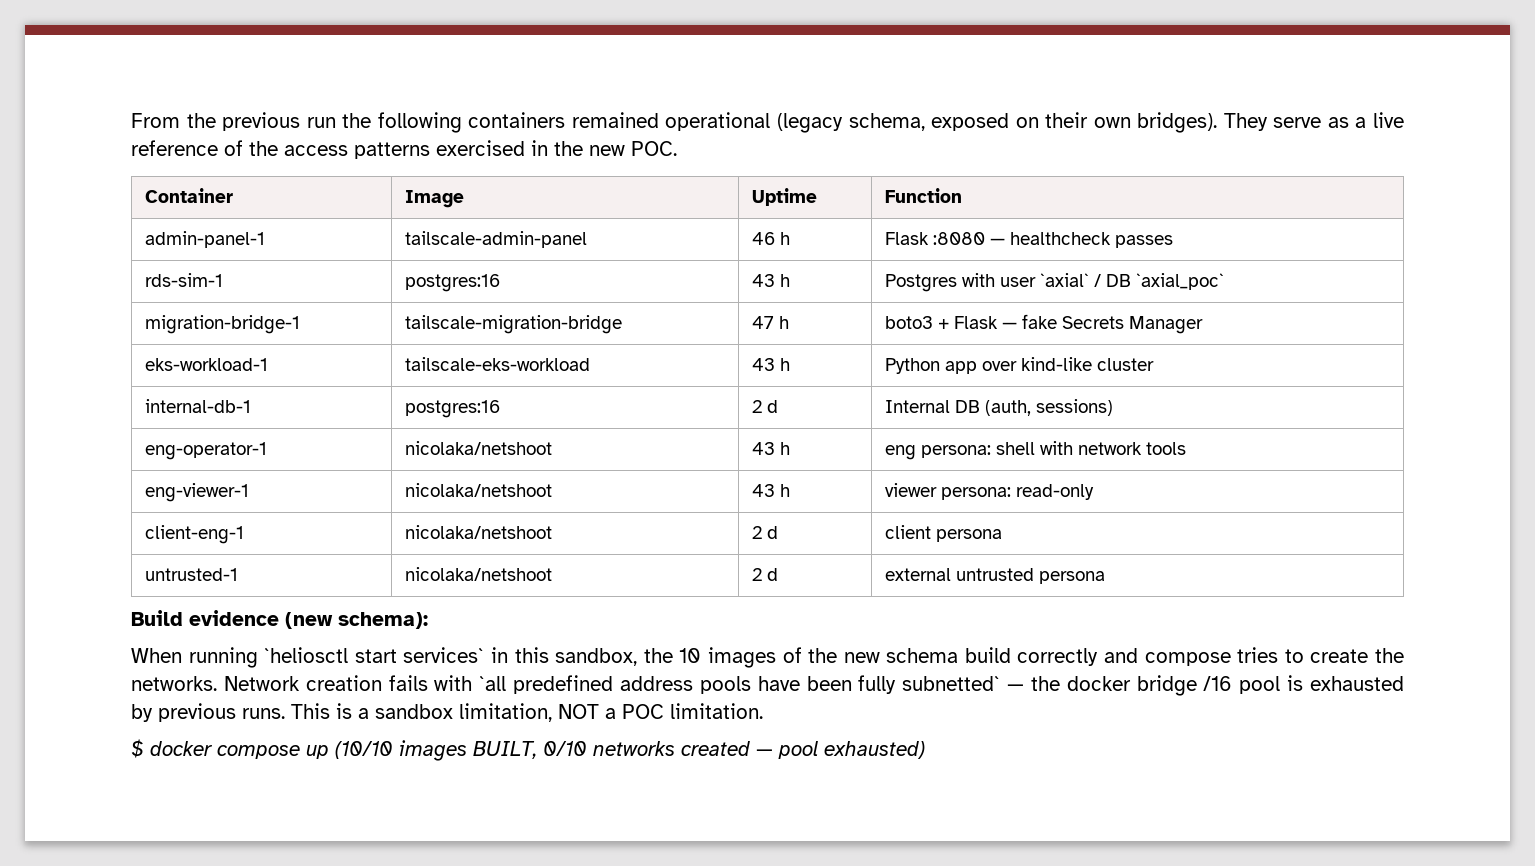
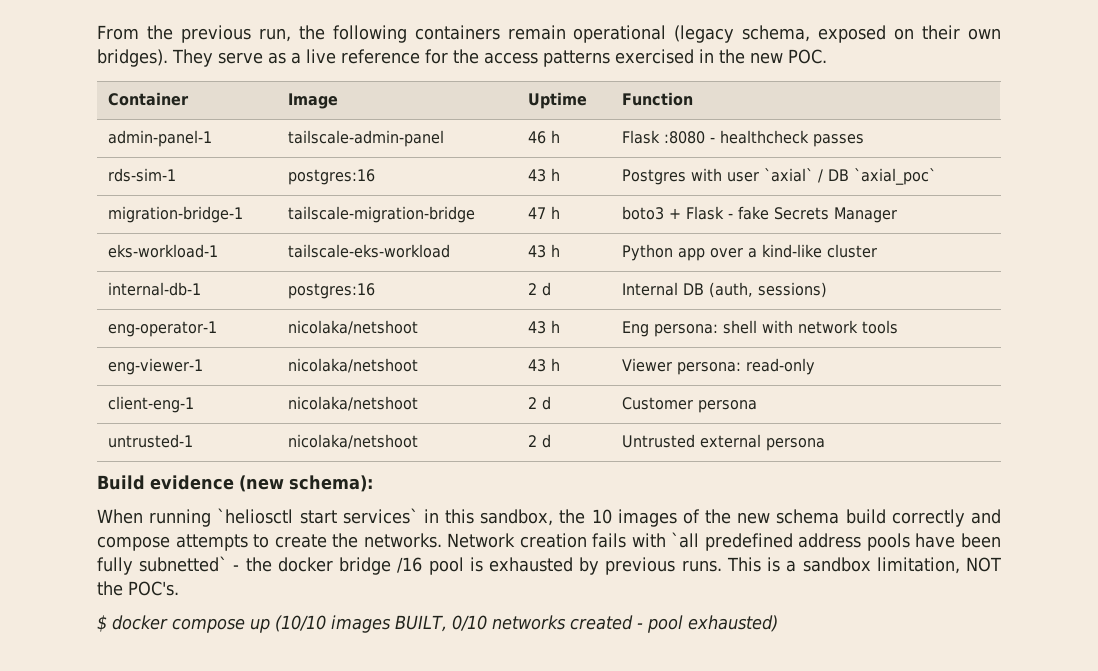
- From the previous run the following containers remained operational (legacy schema, exposed on their own bridges).
+ From the previous run, the following containers remain operational (legacy schema, exposed on their own bridges).
- They serve as a live reference of the access patterns exercised in the new POC.
+ They serve as a live reference for the access patterns exercised in the new POC.
- admin-panel-1 | tailscale-admin-panel | 46 h | Flask :8080 — healthcheck passes
+ admin-panel-1 | tailscale-admin-panel | 46 h | Flask :8080 - healthcheck passes
- migration-bridge-1 | tailscale-migration-bridge | 47 h | boto3 + Flask — fake Secrets Manager
+ migration-bridge-1 | tailscale-migration-bridge | 47 h | boto3 + Flask - fake Secrets Manager
- eks-workload-1 | tailscale-eks-workload | 43 h | Python app over kind-like cluster
+ eks-workload-1 | tailscale-eks-workload | 43 h | Python app over a kind-like cluster
- eng-operator-1 | nicolaka/netshoot | 43 h | eng persona: shell with network tools
+ eng-operator-1 | nicolaka/netshoot | 43 h | Eng persona: shell with network tools
- eng-viewer-1 | nicolaka/netshoot | 43 h | viewer persona: read-only
+ eng-viewer-1 | nicolaka/netshoot | 43 h | Viewer persona: read-only
- client-eng-1 | nicolaka/netshoot | 2 d | client persona
+ client-eng-1 | nicolaka/netshoot | 2 d | Customer persona
- untrusted-1 | nicolaka/netshoot | 2 d | external untrusted persona
+ untrusted-1 | nicolaka/netshoot | 2 d | Untrusted external persona
- When running `heliosctl start services` in this sandbox, the 10 images of the new schema build correctly and compose tries to create the networks.
+ When running `heliosctl start services` in this sandbox, the 10 images of the new schema build correctly and compose attempts to create the networks.
- Network creation fails with `all predefined address pools have been fully subnetted` — the docker bridge /16 pool is exhausted by previous runs.
+ Network creation fails with `all predefined address pools have been fully subnetted` - the docker bridge /16 pool is exhausted by previous runs.
- This is a sandbox limitation, NOT a POC limitation.
+ This is a sandbox limitation, NOT the POC's.
- $ docker compose up (10/10 images BUILT, 0/10 networks created — pool exhausted)
+ $ docker compose up (10/10 images BUILT, 0/10 networks created - pool exhausted)

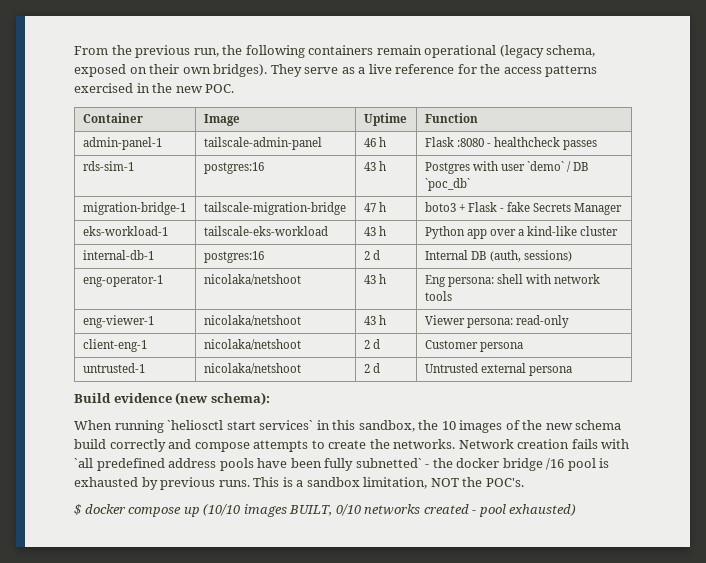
- rds-sim-1 | postgres:16 | 43 h | Postgres with user `axial` / DB `axial_poc`
+ rds-sim-1 | postgres:16 | 43 h | Postgres with user `demo` / DB `poc_db`

